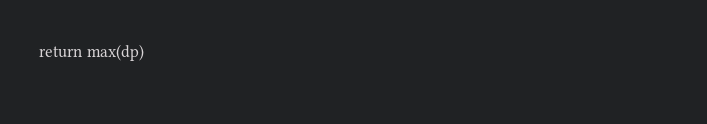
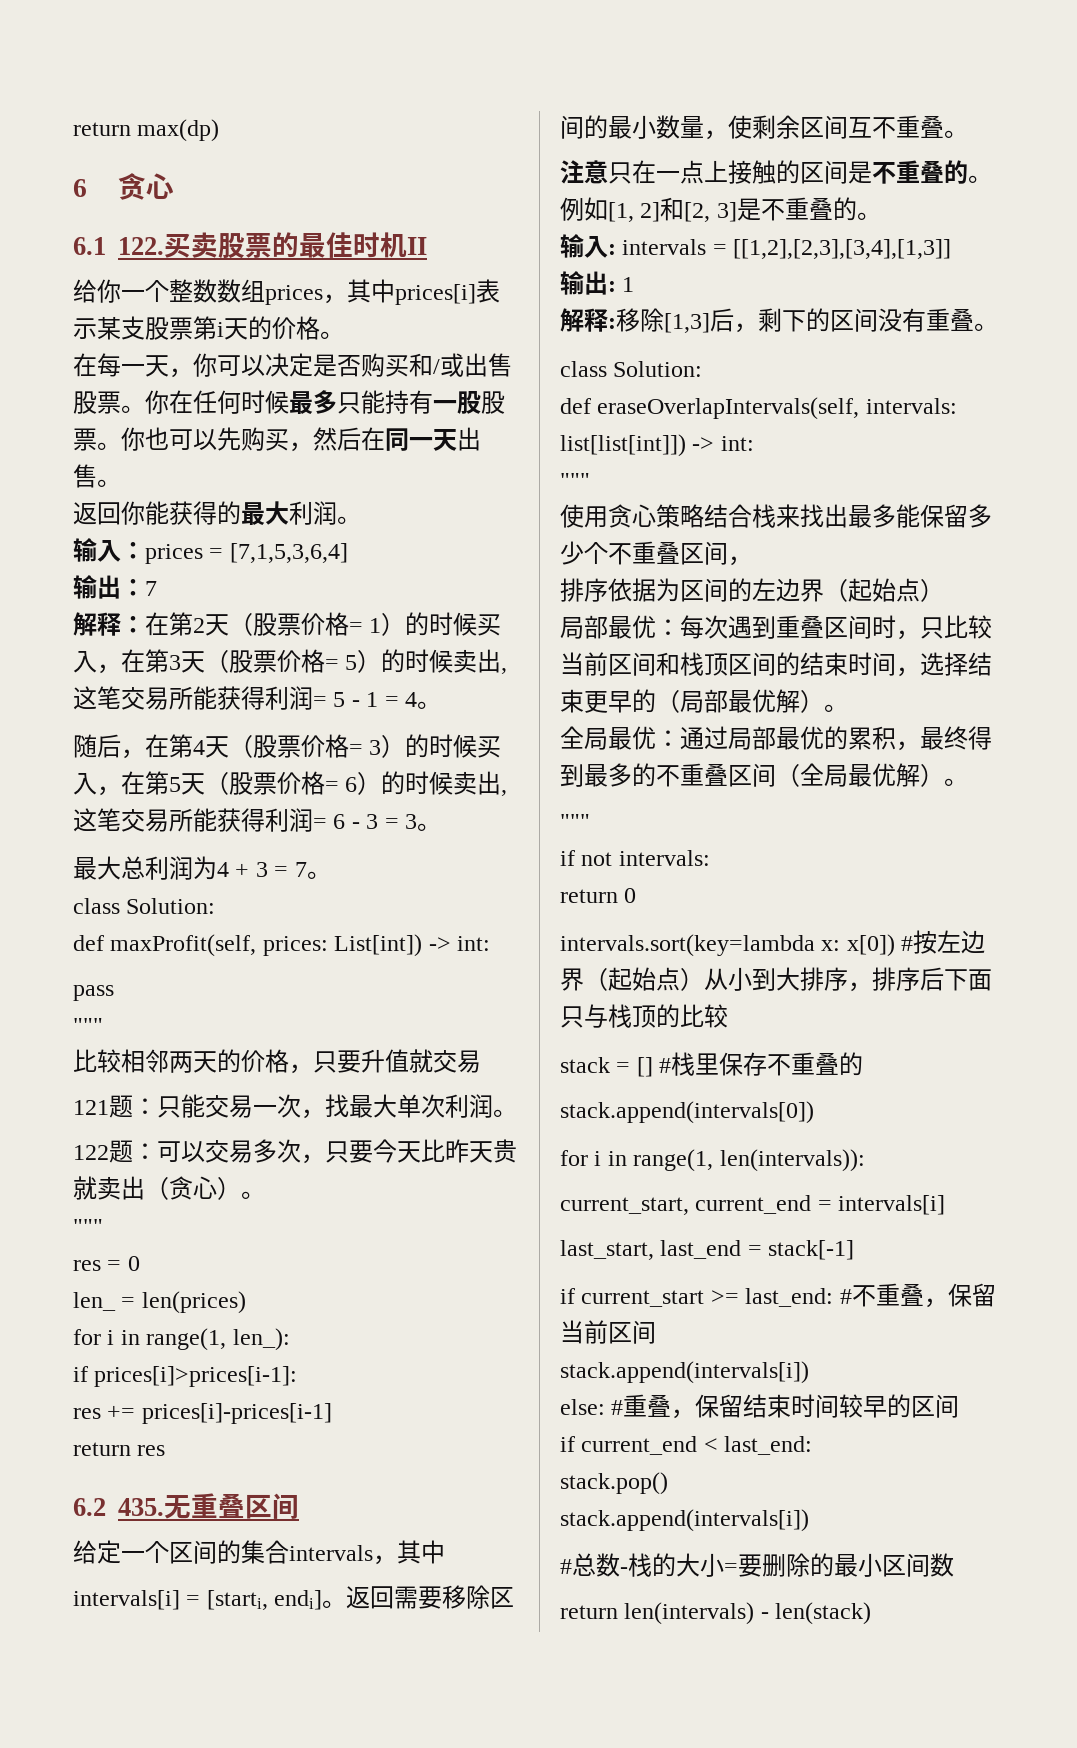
+ 6贪心
+ 6.1 122.买卖股票的最佳时机II
+ 给你一个整数数组prices，其中prices[i]表示某支股票第i天的价格。
+ 在每一天，你可以决定是否购买和/或出售股票。你在任何时候最多只能持有一股股票。你也可以先购买，然后在同一天出售。
+ 返回你能获得的最大利润。
+ 输入：prices = [7,1,5,3,6,4]
+ 输出：7
+ 解释：在第2天（股票价格= 1）的时候买入，在第3天（股票价格= 5）的时候卖出,这笔交易所能获得利润= 5 - 1 = 4。
+ 随后，在第4天（股票价格= 3）的时候买入，在第5天（股票价格= 6）的时候卖出,这笔交易所能获得利润= 6 - 3 = 3。
+ 最大总利润为4 + 3 = 7。
+ class Solution:
+ def maxProfit(self, prices: List[int]) -> int:
+ pass
+ """
+ 比较相邻两天的价格，只要升值就交易
+ 121题：只能交易一次，找最大单次利润。
+ 122题：可以交易多次，只要今天比昨天贵就卖出（贪心）。
+ """
+ res = 0
+ len_ = len(prices)
+ for i in range(1, len_):
+ if prices[i]>prices[i-1]:
+ res += prices[i]-prices[i-1]
+ return res
+ 6.2 435.无重叠区间
+ 给定一个区间的集合intervals，其中
+ intervals[i] = [starti, endi]。返回需要移除区间的最小数量，使剩余区间互不重叠。
+ 注意只在一点上接触的区间是不重叠的。例如[1, 2]和[2, 3]是不重叠的。
+ 输入: intervals = [[1,2],[2,3],[3,4],[1,3]]
+ 输出: 1
+ 解释:移除[1,3]后，剩下的区间没有重叠。
+ class Solution:
+ def eraseOverlapIntervals(self, intervals: list[list[int]]) -> int:
+ """
+ 使用贪心策略结合栈来找出最多能保留多少个不重叠区间，
+ 排序依据为区间的左边界（起始点）
+ 局部最优：每次遇到重叠区间时，只比较当前区间和栈顶区间的结束时间，选择结束更早的（局部最优解）。
+ 全局最优：通过局部最优的累积，最终得到最多的不重叠区间（全局最优解）。
+ """
+ if not intervals:
+ return 0
+ intervals.sort(key=lambda x: x[0]) #按左边界（起始点）从小到大排序，排序后下面只与栈顶的比较
+ stack = [] #栈里保存不重叠的
+ stack.append(intervals[0])
+ for i in range(1, len(intervals)):
+ current_start, current_end = intervals[i]
+ last_start, last_end = stack[-1]
+ if current_start >= last_end: #不重叠，保留当前区间
+ stack.append(intervals[i])
+ else: #重叠，保留结束时间较早的区间
+ if current_end < last_end:
+ stack.pop()
+ stack.append(intervals[i])
+ #总数-栈的大小=要删除的最小区间数
+ return len(intervals) - len(stack)

